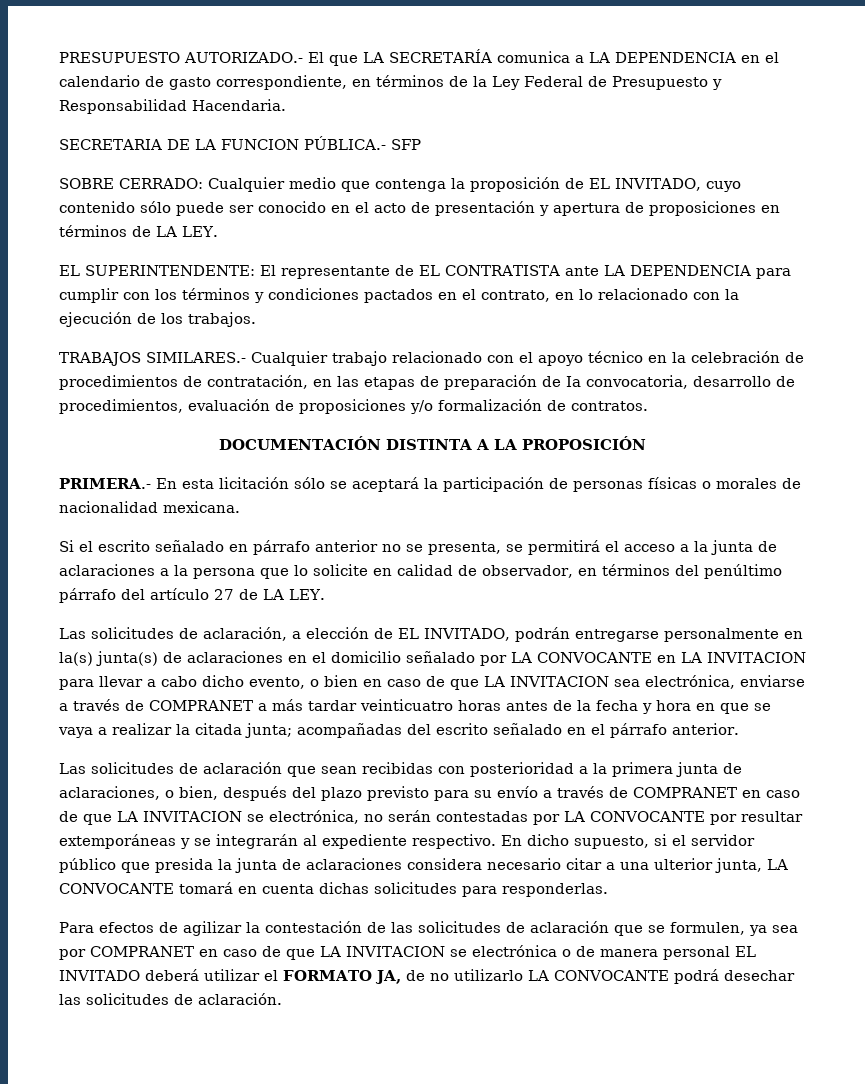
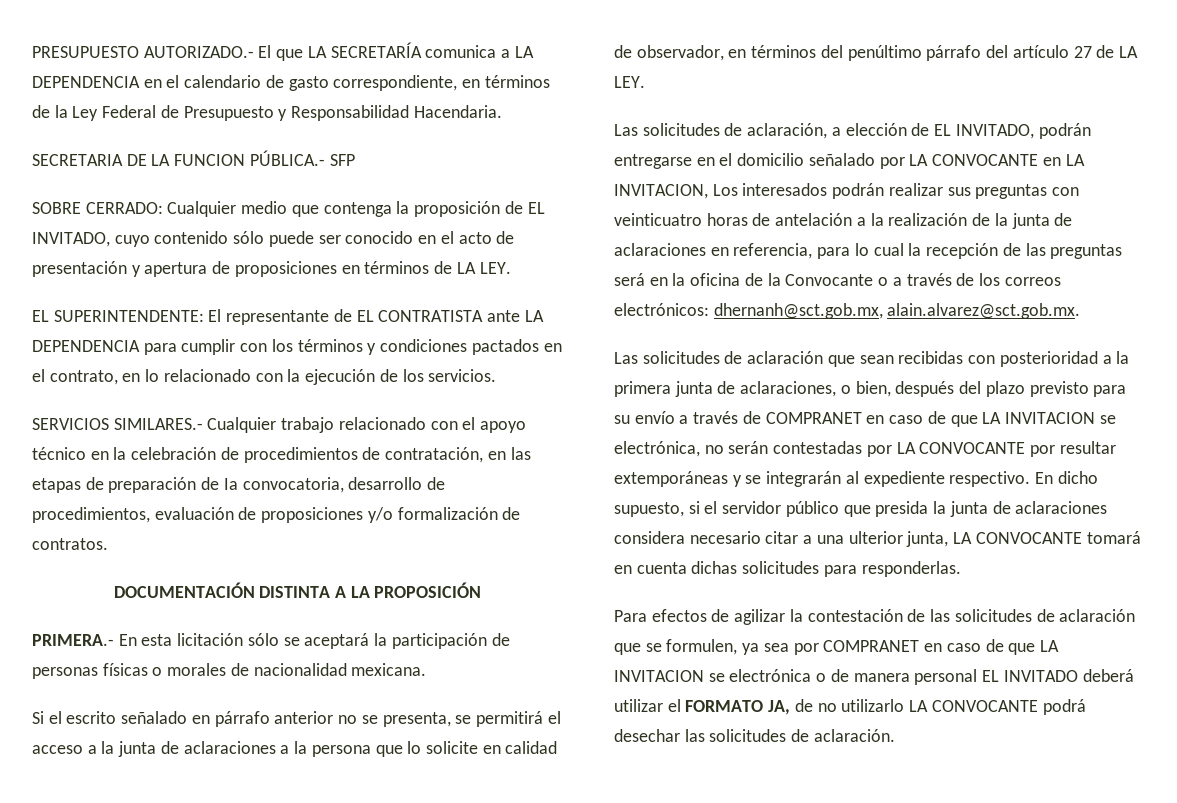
- El representante de EL CONTRATISTA ante LA DEPENDENCIA para cumplir con los términos y condiciones pactados en el contrato, en lo relacionado con la ejecución de los trabajos.
- TRABAJOS SIMILARES.- Cualquier trabajo relacionado con el apoyo técnico en la celebración de procedimientos de contratación, en las etapas de preparación de Ia convocatoria, desarrollo de procedimientos, evaluación de proposiciones y/o formalización de contratos.
+ El representante de EL CONTRATISTA ante LA DEPENDENCIA para cumplir con los términos y condiciones pactados en el contrato, en lo relacionado con la ejecución de los servicios.
+ SERVICIOS SIMILARES.- Cualquier trabajo relacionado con el apoyo técnico en la celebración de procedimientos de contratación, en las etapas de preparación de Ia convocatoria, desarrollo de procedimientos, evaluación de proposiciones y/o formalización de contratos.
- Las solicitudes de aclaración, a elección de EL INVITADO, podrán entregarse personalmente en la(s) junta(s) de aclaraciones en el domicilio señalado por LA CONVOCANTE en LA INVITACION para llevar a cabo dicho evento, o bien en caso de que LA INVITACION sea electrónica, enviarse a través de COMPRANET a más tardar veinticuatro horas antes de la fecha y hora en que se vaya a realizar la citada junta; acompañadas del escrito señalado en el párrafo anterior.
+ Las solicitudes de aclaración, a elección de EL INVITADO, podrán entregarse en el domicilio señalado por LA CONVOCANTE en LA INVITACION, Los interesados podrán realizar sus preguntas con veinticuatro horas de antelación a la realización de la junta de aclaraciones en referencia, para lo cual la recepción de las preguntas será en la oficina de la Convocante o a través de los correos electrónicos: dhernanh@sct.gob.mx, alain.alvarez@sct.gob.mx.

